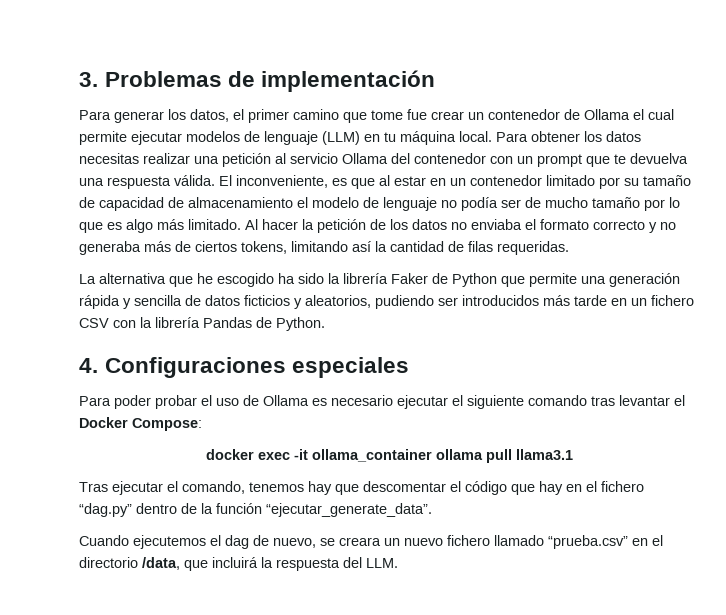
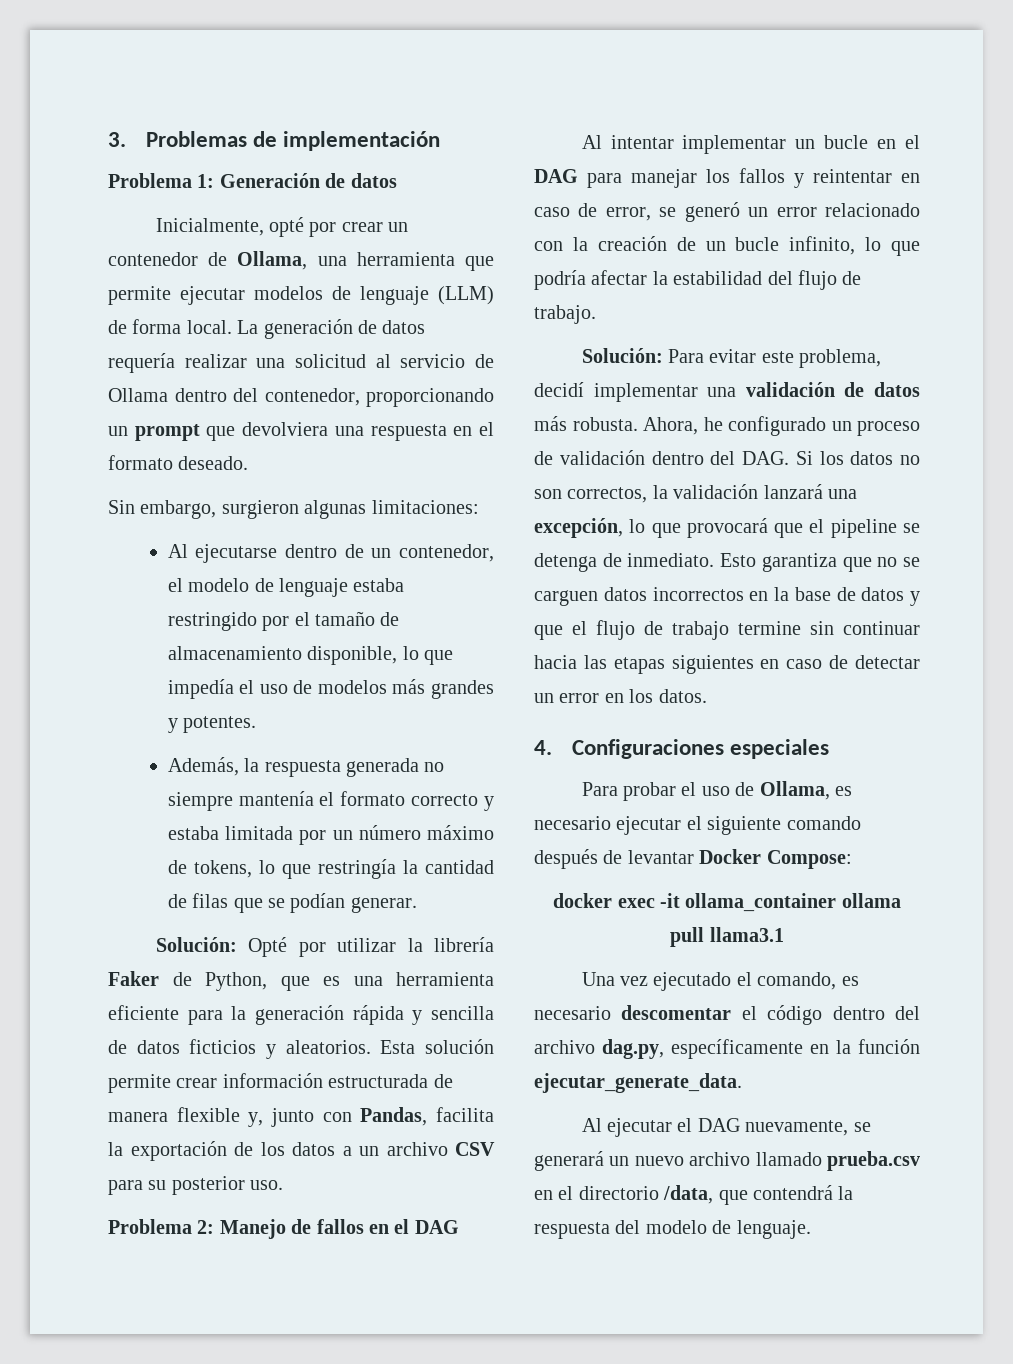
- Para generar los datos, el primer camino que tome fue crear un contenedor de Ollama el cual permite ejecutar modelos de lenguaje (LLM) en tu máquina local. Para obtener los datos necesitas realizar una petición al servicio Ollama del contenedor con un prompt que te devuelva una respuesta válida. El inconveniente, es que al estar en un contenedor limitado por su tamaño de capacidad de almacenamiento el modelo de lenguaje no podía ser de mucho tamaño por lo que es algo más limitado. Al hacer la petición de los datos no enviaba el formato correcto y no generaba más de ciertos tokens, limitando así la cantidad de filas requeridas.
- La alternativa que he escogido ha sido la librería Faker de Python que permite una generación rápida y sencilla de datos ficticios y aleatorios, pudiendo ser introducidos más tarde en un fichero CSV con la librería Pandas de Python.
+ Problema 1: Generación de datos
+ Inicialmente, opté por crear un contenedor de Ollama, una herramienta que permite ejecutar modelos de lenguaje (LLM) de forma local. La generación de datos requería realizar una solicitud al servicio de Ollama dentro del contenedor, proporcionando un prompt que devolviera una respuesta en el formato deseado.
+ Sin embargo, surgieron algunas limitaciones:
+ Al ejecutarse dentro de un contenedor, el modelo de lenguaje estaba restringido por el tamaño de almacenamiento disponible, lo que impedía el uso de modelos más grandes y potentes.
+ Además, la respuesta generada no siempre mantenía el formato correcto y estaba limitada por un número máximo de tokens, lo que restringía la cantidad de filas que se podían generar.
+ Solución: Opté por utilizar la librería Faker de Python, que es una herramienta eficiente para la generación rápida y sencilla de datos ficticios y aleatorios. Esta solución permite crear información estructurada de manera flexible y, junto con Pandas, facilita la exportación de los datos a un archivo CSV para su posterior uso.
+ Problema 2: Manejo de fallos en el DAG
+ Al intentar implementar un bucle en el DAG para manejar los fallos y reintentar en caso de error, se generó un error relacionado con la creación de un bucle infinito, lo que podría afectar la estabilidad del flujo de trabajo.
+ Solución: Para evitar este problema, decidí implementar una validación de datos más robusta. Ahora, he configurado un proceso de validación dentro del DAG. Si los datos no son correctos, la validación lanzará una excepción, lo que provocará que el pipeline se detenga de inmediato. Esto garantiza que no se carguen datos incorrectos en la base de datos y que el flujo de trabajo termine sin continuar hacia las etapas siguientes en caso de detectar un error en los datos.
- Para poder probar el uso de Ollama es necesario ejecutar el siguiente comando tras levantar el Docker Compose:
+ Para probar el uso de Ollama, es necesario ejecutar el siguiente comando después de levantar Docker Compose:
- Tras ejecutar el comando, tenemos hay que descomentar el código que hay en el fichero “dag.py” dentro de la función “ejecutar_generate_data”.
- Cuando ejecutemos el dag de nuevo, se creara un nuevo fichero llamado “prueba.csv” en el directorio /data, que incluirá la respuesta del LLM.
+ Una vez ejecutado el comando, es necesario descomentar el código dentro del archivo dag.py, específicamente en la función ejecutar_generate_data.
+ Al ejecutar el DAG nuevamente, se generará un nuevo archivo llamado prueba.csv en el directorio /data, que contendrá la respuesta del modelo de lenguaje.

